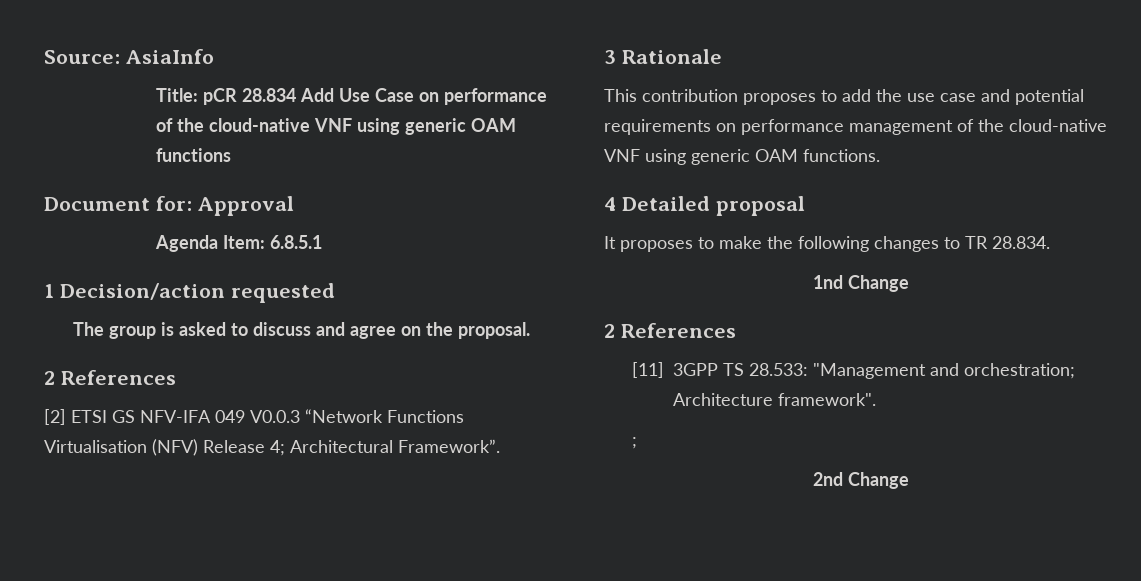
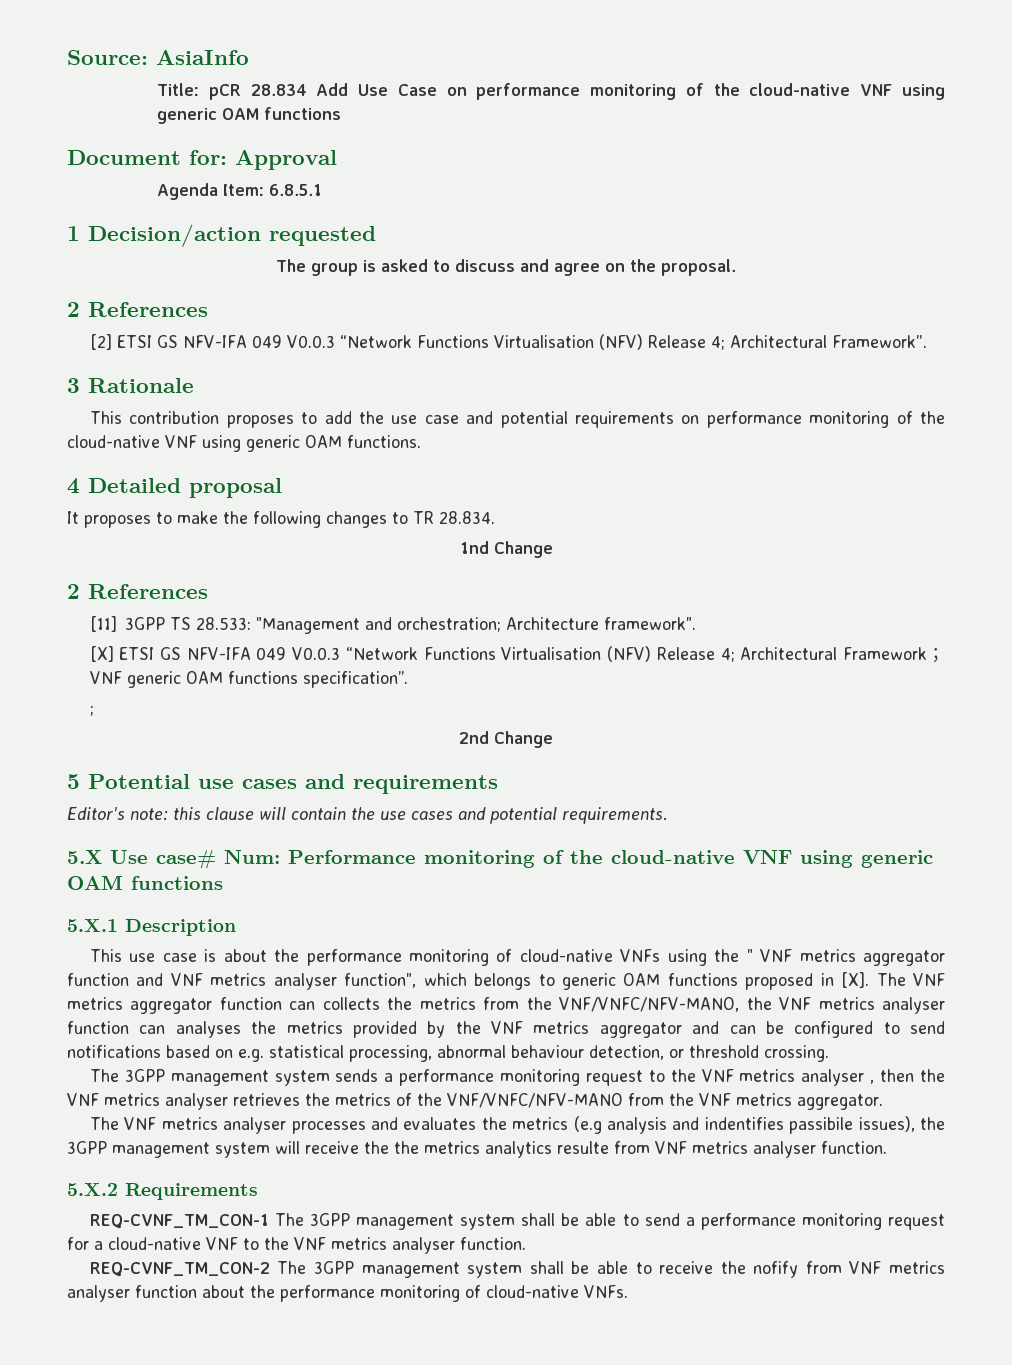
- Title: pCR 28.834 Add Use Case on performance of the cloud-native VNF using generic OAM functions
+ Title: pCR 28.834 Add Use Case on performance monitoring of the cloud-native VNF using generic OAM functions
- This contribution proposes to add the use case and potential requirements on performance management of the cloud-native VNF using generic OAM functions.
+ This contribution proposes to add the use case and potential requirements on performance monitoring of the cloud-native VNF using generic OAM functions.
+ [X] ETSI GS NFV-IFA 049 V0.0.3 “Network Functions Virtualisation (NFV) Release 4; Architectural Framework；VNF generic OAM functions specification”.
  ;
  2nd Change
+ 5 Potential use cases and requirements
+ Editor's note: this clause will contain the use cases and potential requirements.
+ 5.X Use case# Num: Performance monitoring of the cloud-native VNF using generic OAM functions
+ 5.X.1 Description
+ This use case is about the performance monitoring of cloud-native VNFs using the " VNF metrics aggregator function and VNF metrics analyser function", which belongs to generic OAM functions proposed in [X]. The VNF metrics aggregator function can collects the metrics from the VNF/VNFC/NFV-MANO, the VNF metrics analyser function can analyses the metrics provided by the VNF metrics aggregator and can be configured to send notifications based on e.g. statistical processing, abnormal behaviour detection, or threshold crossing.
+ The 3GPP management system sends a performance monitoring request to the VNF metrics analyser , then the VNF metrics analyser retrieves the metrics of the VNF/VNFC/NFV-MANO from the VNF metrics aggregator.
+ The VNF metrics analyser processes and evaluates the metrics (e.g analysis and indentifies passibile issues), the 3GPP management system will receive the the metrics analytics resulte from VNF metrics analyser function.
+ 5.X.2 Requirements
+ REQ-CVNF_TM_CON-1 The 3GPP management system shall be able to send a performance monitoring request for a cloud-native VNF to the VNF metrics analyser function.
+ REQ-CVNF_TM_CON-2 The 3GPP management system shall be able to receive the nofify from VNF metrics analyser function about the performance monitoring of cloud-native VNFs.

